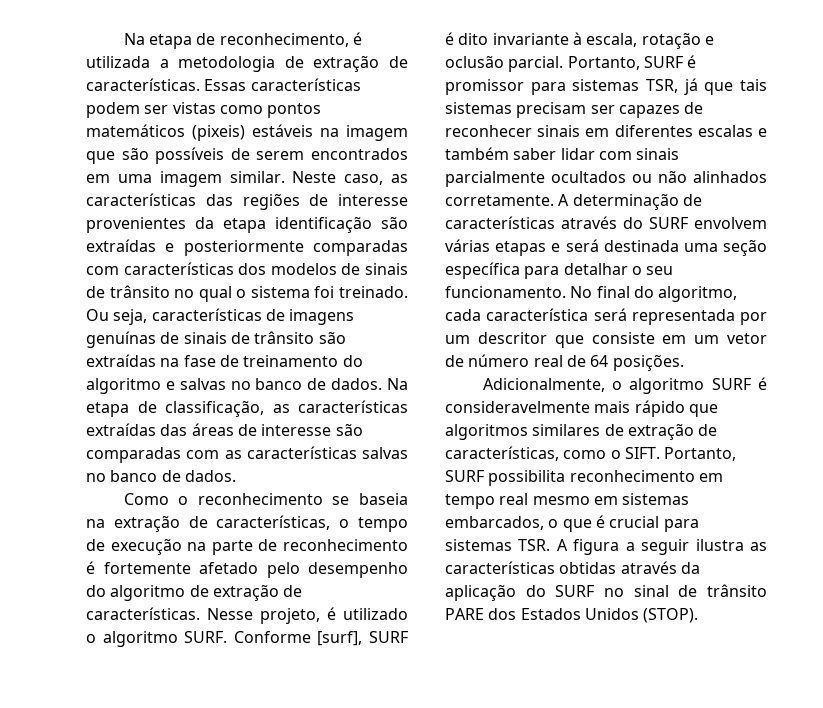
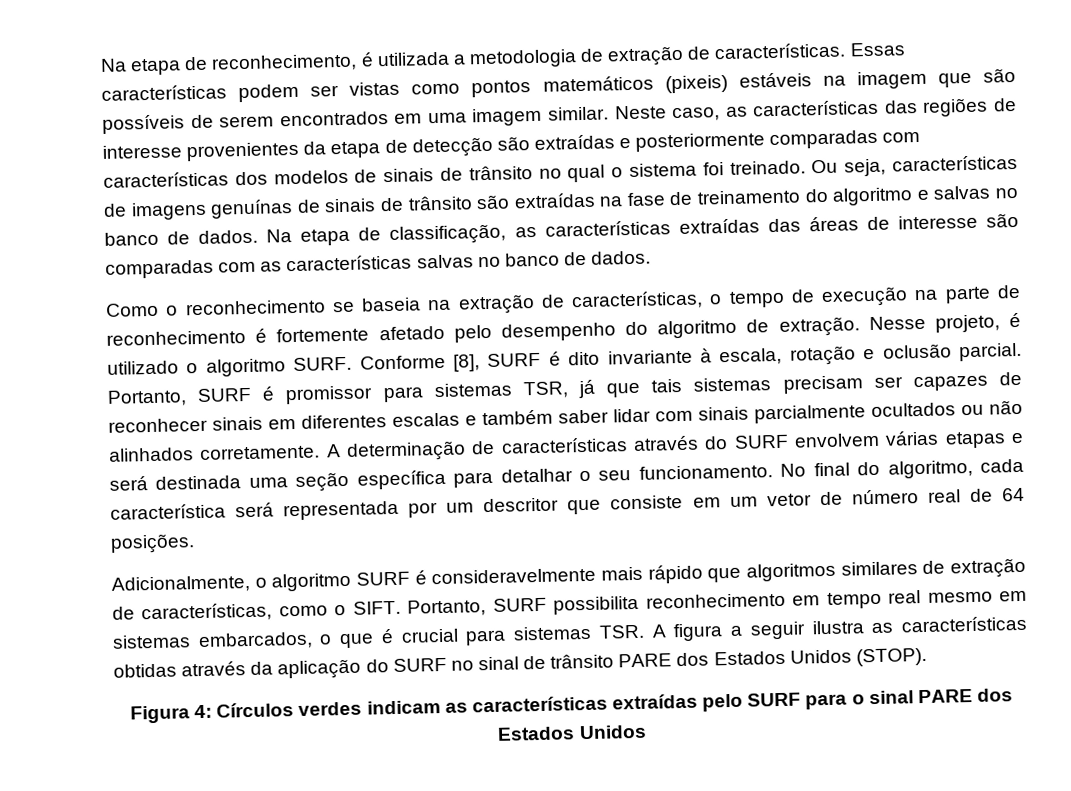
- Neste caso, as características das regiões de interesse provenientes da etapa identificação são extraídas e posteriormente comparadas com características dos modelos de sinais de trânsito no qual o sistema foi treinado.
+ Neste caso, as características das regiões de interesse provenientes da etapa de detecção são extraídas e posteriormente comparadas com características dos modelos de sinais de trânsito no qual o sistema foi treinado.
- Como o reconhecimento se baseia na extração de características, o tempo de execução na parte de reconhecimento é fortemente afetado pelo desempenho do algoritmo de extração de características.
+ Como o reconhecimento se baseia na extração de características, o tempo de execução na parte de reconhecimento é fortemente afetado pelo desempenho do algoritmo de extração.
- Conforme [surf], SURF é dito invariante à escala, rotação e oclusão parcial.
+ Conforme [8], SURF é dito invariante à escala, rotação e oclusão parcial.
+ Figura 4: Círculos verdes indicam as características extraídas pelo SURF para o sinal PARE dos Estados Unidos

